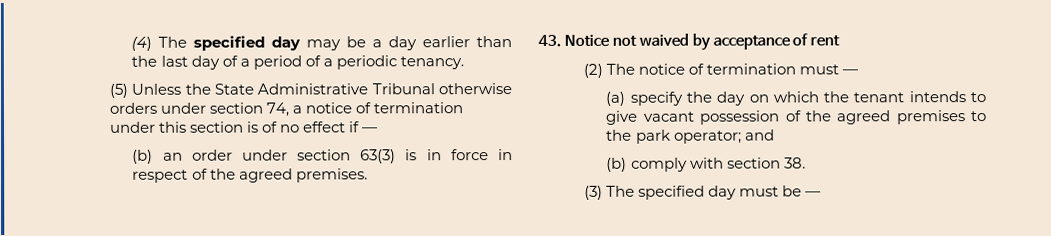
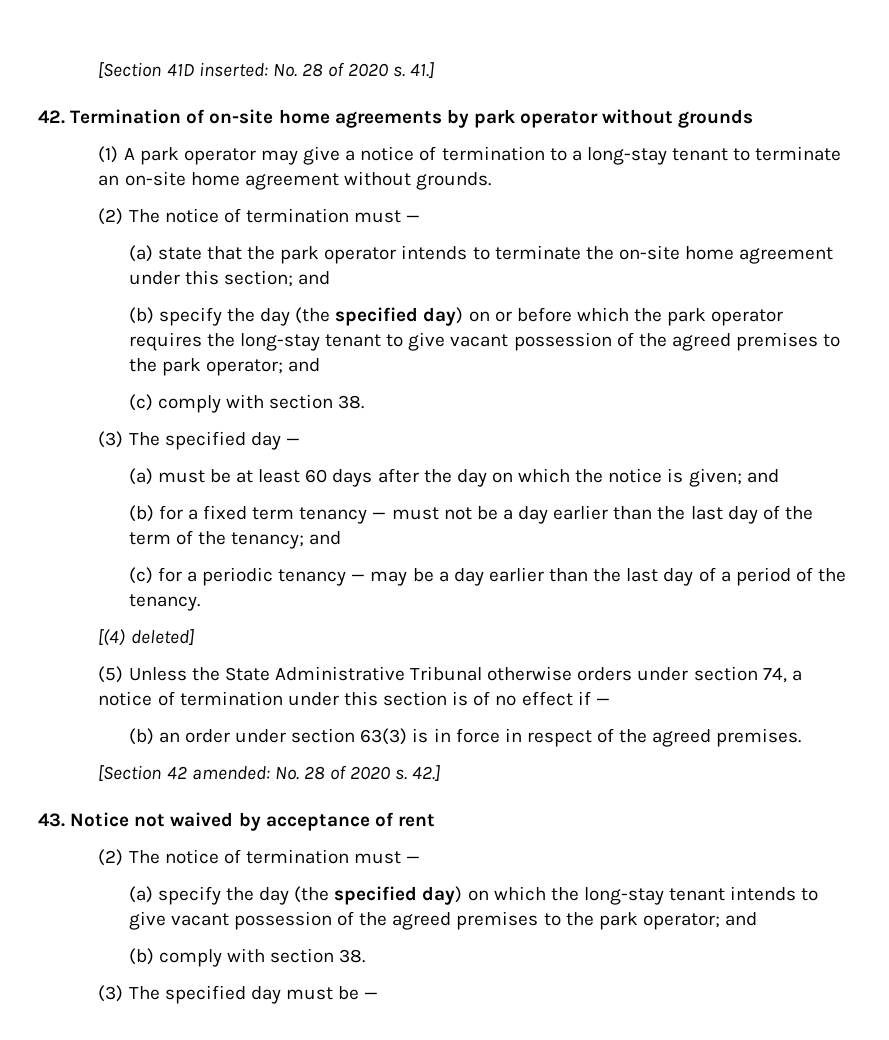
- (4) The specified day may be a day earlier than the last day of a period of a periodic tenancy.
+ [Section 41D inserted: No. 28 of 2020 s. 41.]
+ 42. Termination of on-site home agreements by park operator without grounds
+ (1) A park operator may give a notice of termination to a long-stay tenant to terminate an on-site home agreement without grounds.
+ (2) The notice of termination must —
+ (a) state that the park operator intends to terminate the on-site home agreement under this section; and
+ (b) specify the day (the specified day) on or before which the park operator requires the long-stay tenant to give vacant possession of the agreed premises to the park operator; and
+ (c) comply with section 38.
+ (3) The specified day —
+ (a) must be at least 60 days after the day on which the notice is given; and
+ (b) for a fixed term tenancy — must not be a day earlier than the last day of the term of the tenancy; and
+ (c) for a periodic tenancy — may be a day earlier than the last day of a period of the tenancy.
+ [(4) deleted]
+ [Section 42 amended: No. 28 of 2020 s. 42.]
- (a) specify the day on which the tenant intends to give vacant possession of the agreed premises to the park operator; and
+ (a) specify the day (the specified day) on which the long-stay tenant intends to give vacant possession of the agreed premises to the park operator; and

